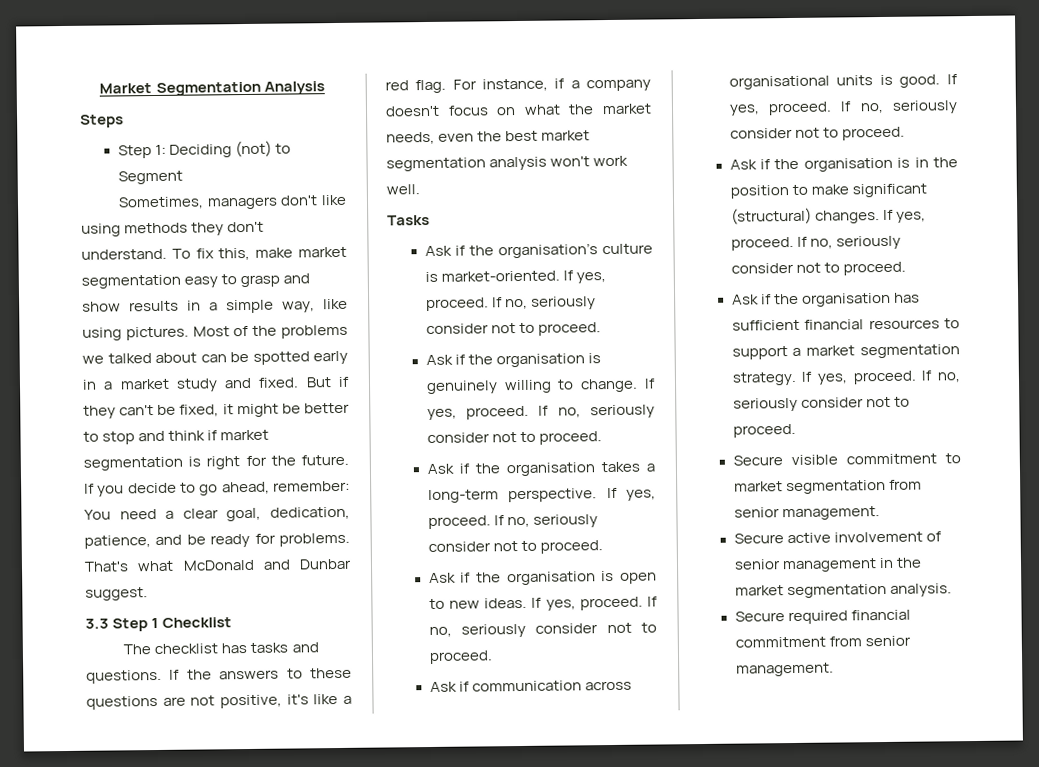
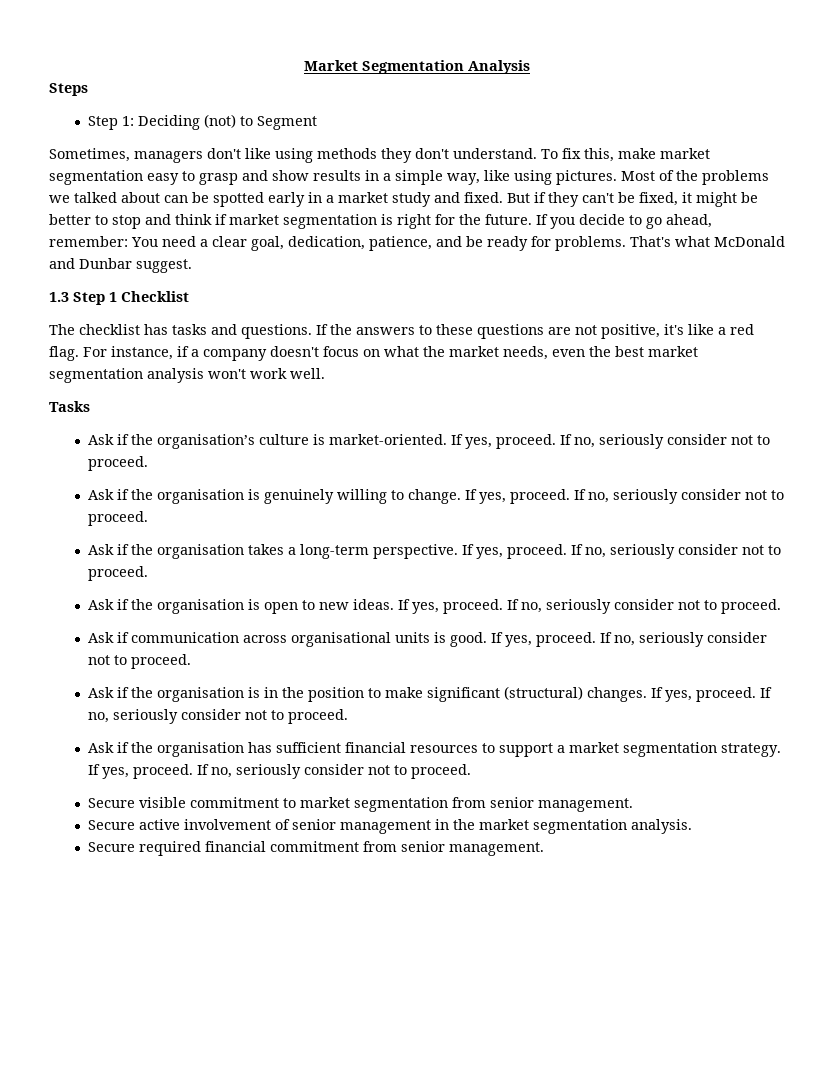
- 3.3 Step 1 Checklist
+ 1.3 Step 1 Checklist

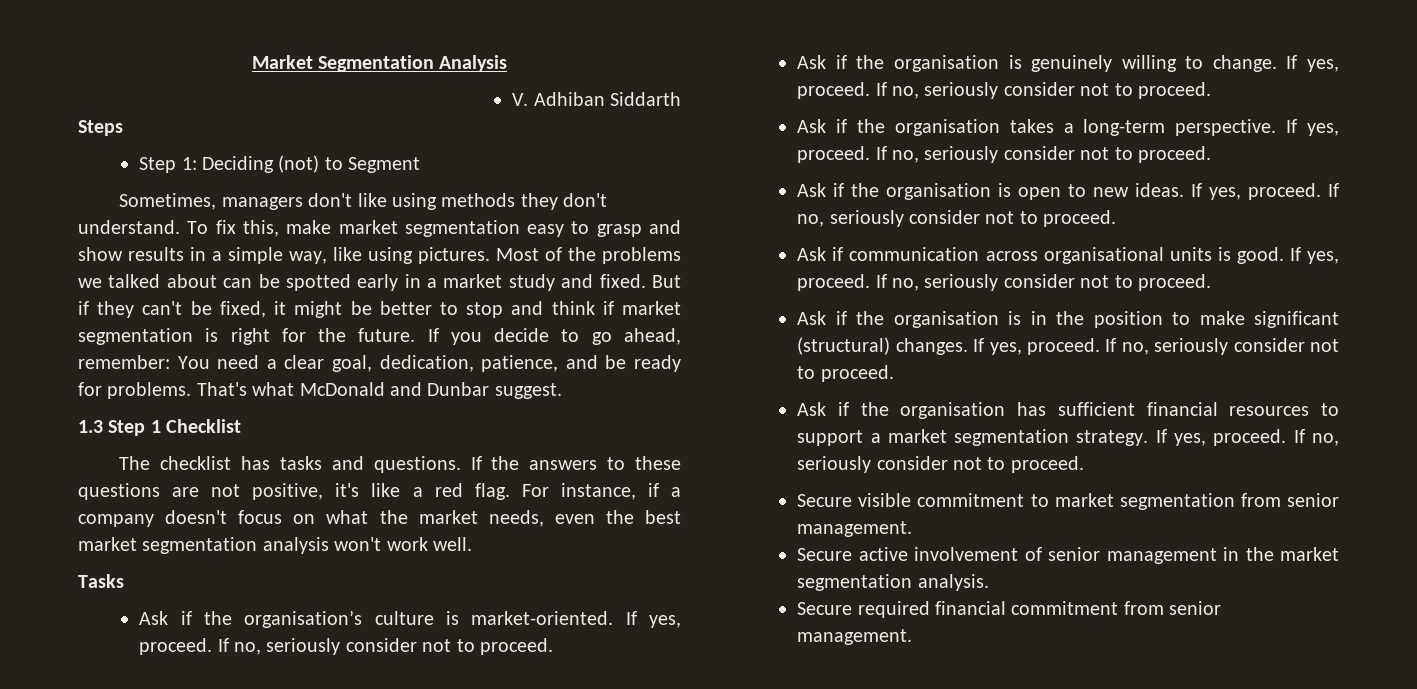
+ V. Adhiban Siddarth

